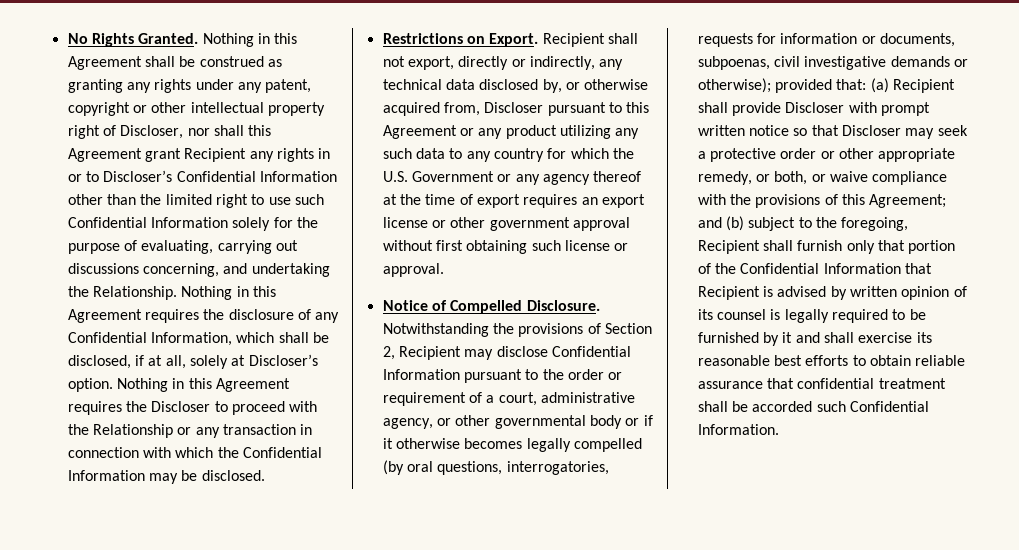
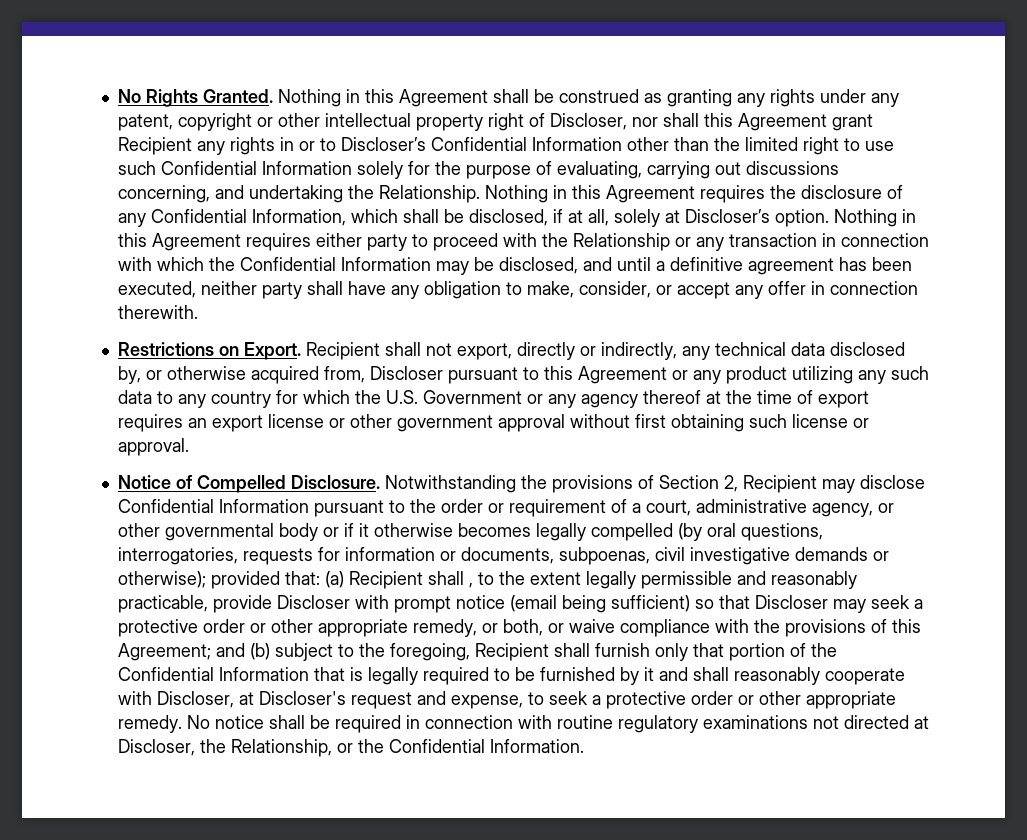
- Nothing in this Agreement requires the Discloser to proceed with the Relationship or any transaction in connection with which the Confidential Information may be disclosed.
+ Nothing in this Agreement requires either party to proceed with the Relationship or any transaction in connection with which the Confidential Information may be disclosed, and until a definitive agreement has been executed, neither party shall have any obligation to make, consider, or accept any offer in connection therewith.
- (a) Recipient shall provide Discloser with prompt written notice so that Discloser may seek a protective order or other appropriate remedy, or both, or waive compliance with the provisions of this Agreement;
+ (a) Recipient shall , to the extent legally permissible and reasonably practicable, provide Discloser with prompt notice (email being sufficient) so that Discloser may seek a protective order or other appropriate remedy, or both, or waive compliance with the provisions of this Agreement;
- and (b) subject to the foregoing, Recipient shall furnish only that portion of the Confidential Information that Recipient is advised by written opinion of its counsel is legally required to be furnished by it and shall exercise its reasonable best efforts to obtain reliable assurance that confidential treatment shall be accorded such Confidential Information.
+ and (b) subject to the foregoing, Recipient shall furnish only that portion of the Confidential Information that is legally required to be furnished by it and shall reasonably cooperate with Discloser, at Discloser's request and expense, to seek a protective order or other appropriate remedy. No notice shall be required in connection with routine regulatory examinations not directed at Discloser, the Relationship, or the Confidential Information.

